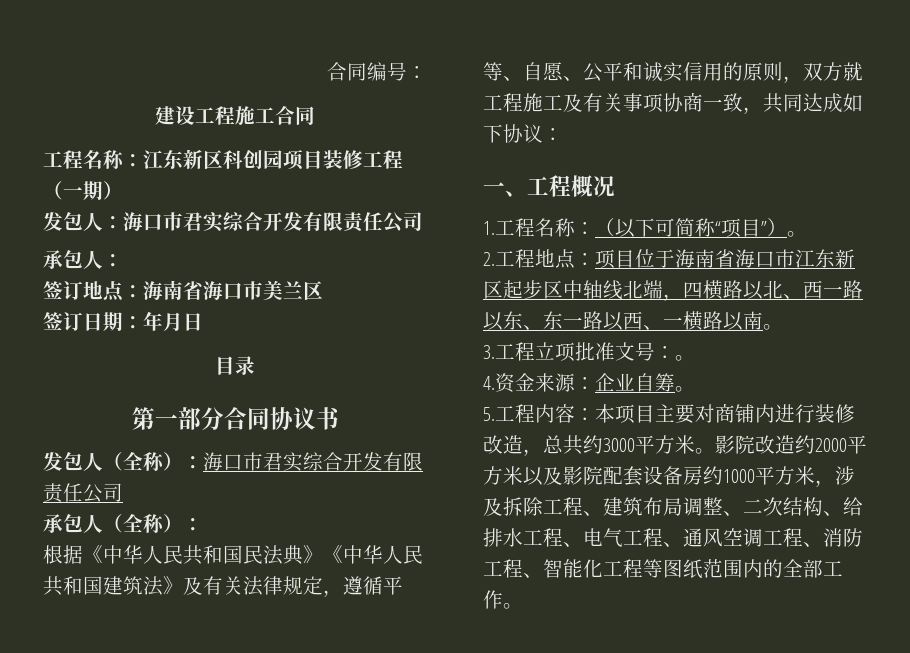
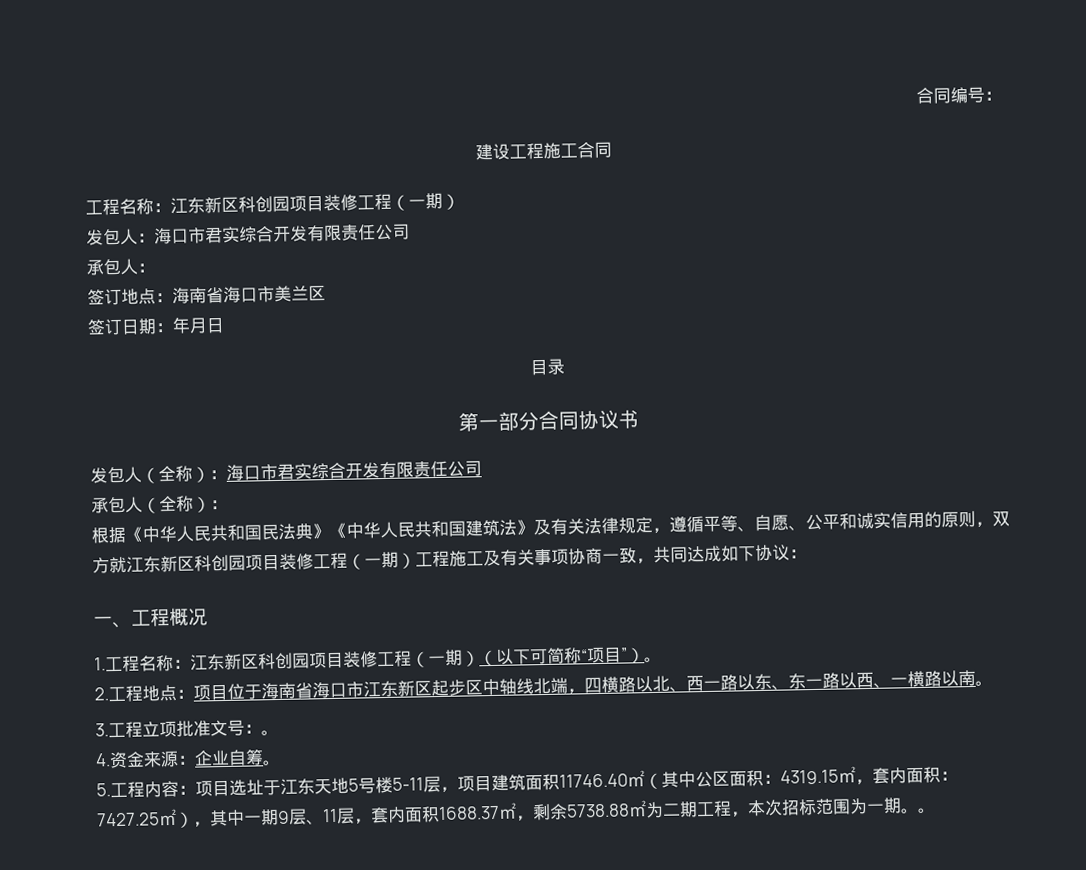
- 根据《中华人民共和国民法典》《中华人民共和国建筑法》及有关法律规定，遵循平等、自愿、公平和诚实信用的原则，双方就工程施工及有关事项协商一致，共同达成如下协议：
+ 根据《中华人民共和国民法典》《中华人民共和国建筑法》及有关法律规定，遵循平等、自愿、公平和诚实信用的原则，双方就江东新区科创园项目装修工程（一期）工程施工及有关事项协商一致，共同达成如下协议：
- 1.工程名称：（以下可简称“项目”）。
+ 1.工程名称：江东新区科创园项目装修工程（一期）（以下可简称“项目”）。
- 5.工程内容：本项目主要对商铺内进行装修改造，总共约3000平方米。影院改造约2000平方米以及影院配套设备房约1000平方米，涉及拆除工程、建筑布局调整、二次结构、给排水工程、电气工程、通风空调工程、消防工程、智能化工程等图纸范围内的全部工作。
+ 5.工程内容：项目选址于江东天地5号楼5-11层，项目建筑面积11746.40㎡（其中公区面积：4319.15㎡，套内面积：7427.25㎡），其中一期9层、11层，套内面积1688.37㎡，剩余5738.88㎡为二期工程，本次招标范围为一期。。

